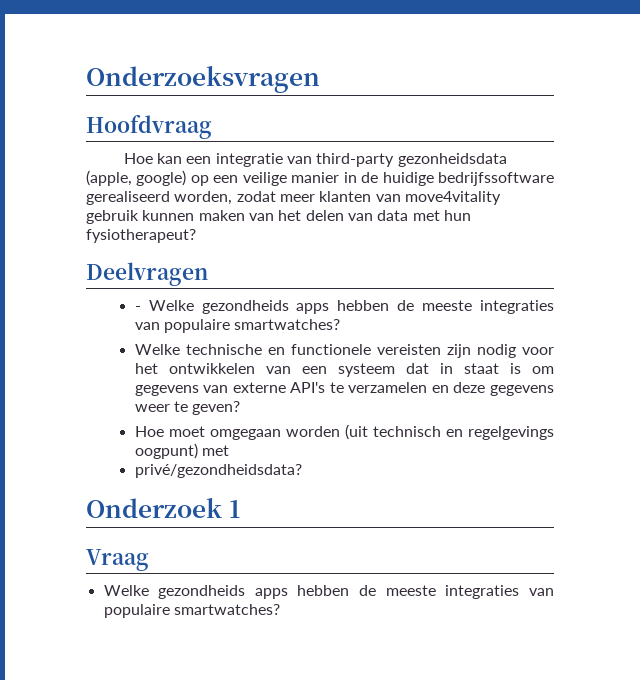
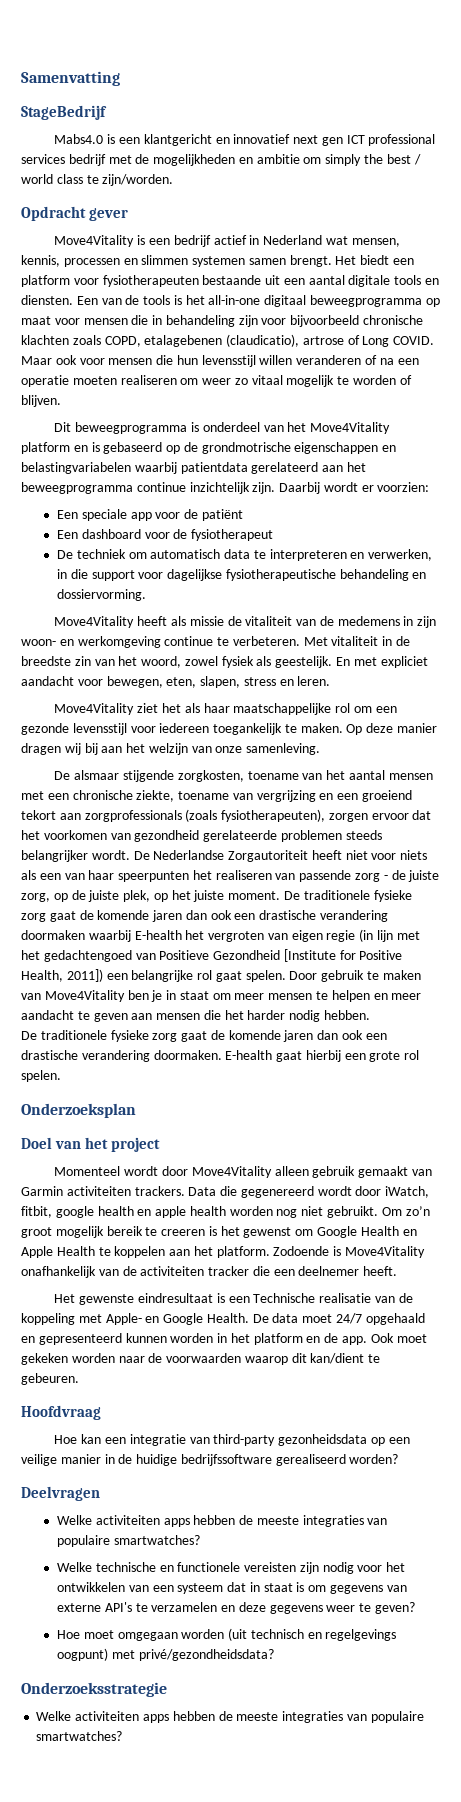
- Onderzoeksvragen
+ Samenvatting
+ StageBedrijf
+ Mabs4.0 is een klantgericht en innovatief next gen ICT professional services bedrijf met de mogelijkheden en ambitie om simply the best / world class te zijn/worden.
+ Opdracht gever
+ Move4Vitality is een bedrijf actief in Nederland wat mensen, kennis, processen en slimmen systemen samen brengt. Het biedt een platform voor fysiotherapeuten bestaande uit een aantal digitale tools en diensten. Een van de tools is het all-in-one digitaal beweegprogramma op maat voor mensen die in behandeling zijn voor bijvoorbeeld chronische klachten zoals COPD, etalagebenen (claudicatio), artrose of Long COVID. Maar ook voor mensen die hun levensstijl willen veranderen of na een operatie moeten realiseren om weer zo vitaal mogelijk te worden of blijven.
+ Dit beweegprogramma is onderdeel van het Move4Vitality platform en is gebaseerd op de grondmotrische eigenschappen en belastingvariabelen waarbij patientdata gerelateerd aan het beweegprogramma continue inzichtelijk zijn. Daarbij wordt er voorzien:
+ Een speciale app voor de patiënt
+ Een dashboard voor de fysiotherapeut
+ De techniek om automatisch data te interpreteren en verwerken, in die support voor dagelijkse fysiotherapeutische behandeling en dossiervorming.
+ Move4Vitality heeft als missie de vitaliteit van de medemens in zijn woon- en werkomgeving continue te verbeteren. Met vitaliteit in de breedste zin van het woord, zowel fysiek als geestelijk. En met expliciet aandacht voor bewegen, eten, slapen, stress en leren.
+ Move4Vitality ziet het als haar maatschappelijke rol om een gezonde levensstijl voor iedereen toegankelijk te maken. Op deze manier dragen wij bij aan het welzijn van onze samenleving.
+ De alsmaar stijgende zorgkosten, toename van het aantal mensen met een chronische ziekte, toename van vergrijzing en een groeiend tekort aan zorgprofessionals (zoals fysiotherapeuten), zorgen ervoor dat het voorkomen van gezondheid gerelateerde problemen steeds belangrijker wordt. De Nederlandse Zorgautoriteit heeft niet voor niets als een van haar speerpunten het realiseren van passende zorg - de juiste zorg, op de juiste plek, op het juiste moment. De traditionele fysieke zorg gaat de komende jaren dan ook een drastische verandering doormaken waarbij E-health het vergroten van eigen regie (in lijn met het gedachtengoed van Positieve Gezondheid [Institute for Positive Health, 2011]) een belangrijke rol gaat spelen. Door gebruik te maken van Move4Vitality ben je in staat om meer mensen te helpen en meer aandacht te geven aan mensen die het harder nodig hebben.
+ De traditionele fysieke zorg gaat de komende jaren dan ook een drastische verandering doormaken. E-health gaat hierbij een grote rol spelen.
+ Onderzoeksplan
+ Doel van het project
+ Momenteel wordt door Move4Vitality alleen gebruik gemaakt van Garmin activiteiten trackers. Data die gegenereerd wordt door iWatch, fitbit, google health en apple health worden nog niet gebruikt. Om zo’n groot mogelijk bereik te creeren is het gewenst om Google Health en Apple Health te koppelen aan het platform. Zodoende is Move4Vitality onafhankelijk van de activiteiten tracker die een deelnemer heeft.
+ Het gewenste eindresultaat is een Technische realisatie van de koppeling met Apple- en Google Health. De data moet 24/7 opgehaald en gepresenteerd kunnen worden in het platform en de app. Ook moet gekeken worden naar de voorwaarden waarop dit kan/dient te gebeuren.
- Hoe kan een integratie van third-party gezonheidsdata (apple, google) op een veilige manier in de huidige bedrijfssoftware gerealiseerd worden, zodat meer klanten van move4vitality gebruik kunnen maken van het delen van data met hun fysiotherapeut?
+ Hoe kan een integratie van third-party gezonheidsdata op een veilige manier in de huidige bedrijfssoftware gerealiseerd worden?
  Deelvragen
- - Welke gezondheids apps hebben de meeste integraties van populaire smartwatches?
+ Welke activiteiten apps hebben de meeste integraties van populaire smartwatches?
- Hoe moet omgegaan worden (uit technisch en regelgevings oogpunt) met
- privé/gezondheidsdata?
+ Hoe moet omgegaan worden (uit technisch en regelgevings oogpunt) met privé/gezondheidsdata?
- Onderzoek 1
- Vraag
- Welke gezondheids apps hebben de meeste integraties van populaire smartwatches?
+ Onderzoeksstrategie
+ Welke activiteiten apps hebben de meeste integraties van populaire smartwatches?

